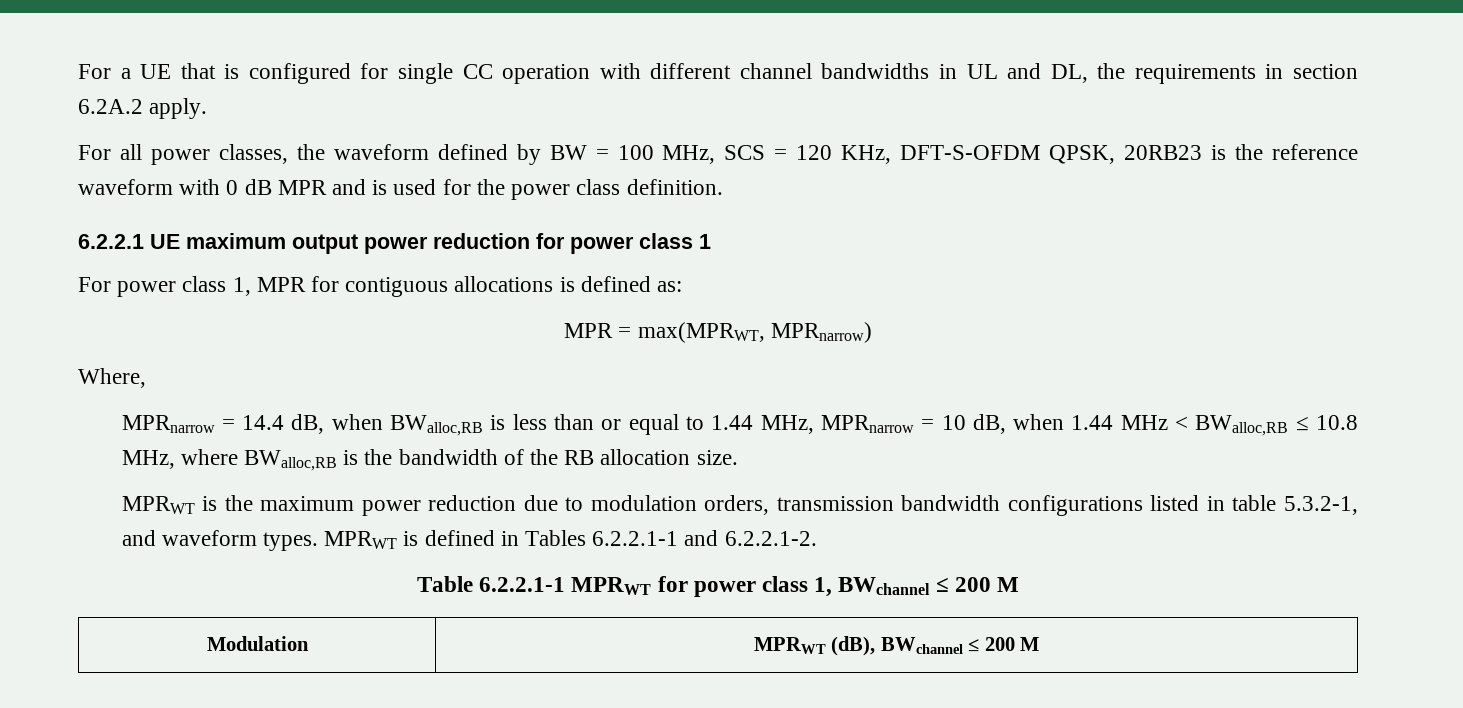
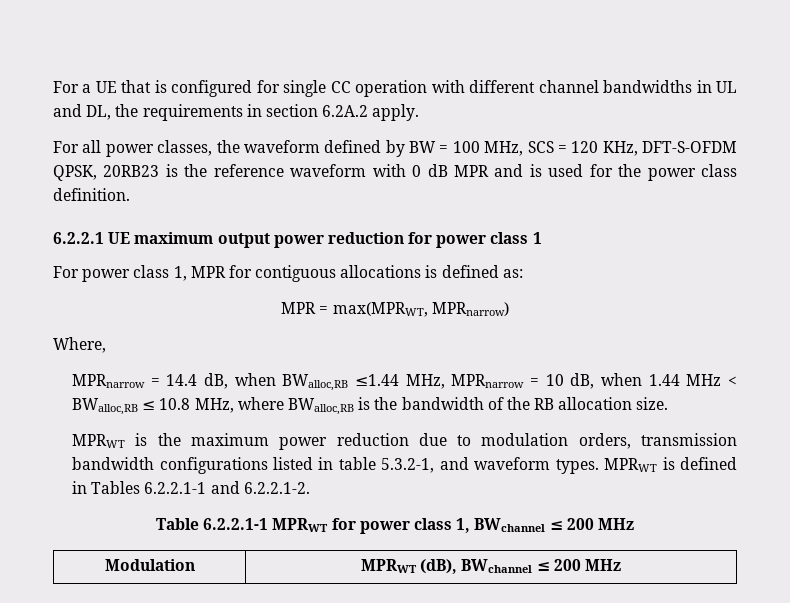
- MPRnarrow = 14.4 dB, when BWalloc,RB is less than or equal to 1.44 MHz, MPRnarrow = 10 dB, when 1.44 MHz < BWalloc,RB ≤ 10.8 MHz, where BWalloc,RB is the bandwidth of the RB allocation size.
+ MPRnarrow = 14.4 dB, when BWalloc,RB ≤1.44 MHz, MPRnarrow = 10 dB, when 1.44 MHz < BWalloc,RB ≤ 10.8 MHz, where BWalloc,RB is the bandwidth of the RB allocation size.
- Table 6.2.2.1-1 MPRWT for power class 1, BWchannel ≤ 200 M
+ Table 6.2.2.1-1 MPRWT for power class 1, BWchannel ≤ 200 MHz
- Modulation | MPRWT (dB), BWchannel ≤ 200 M
+ Modulation | MPRWT (dB), BWchannel ≤ 200 MHz

